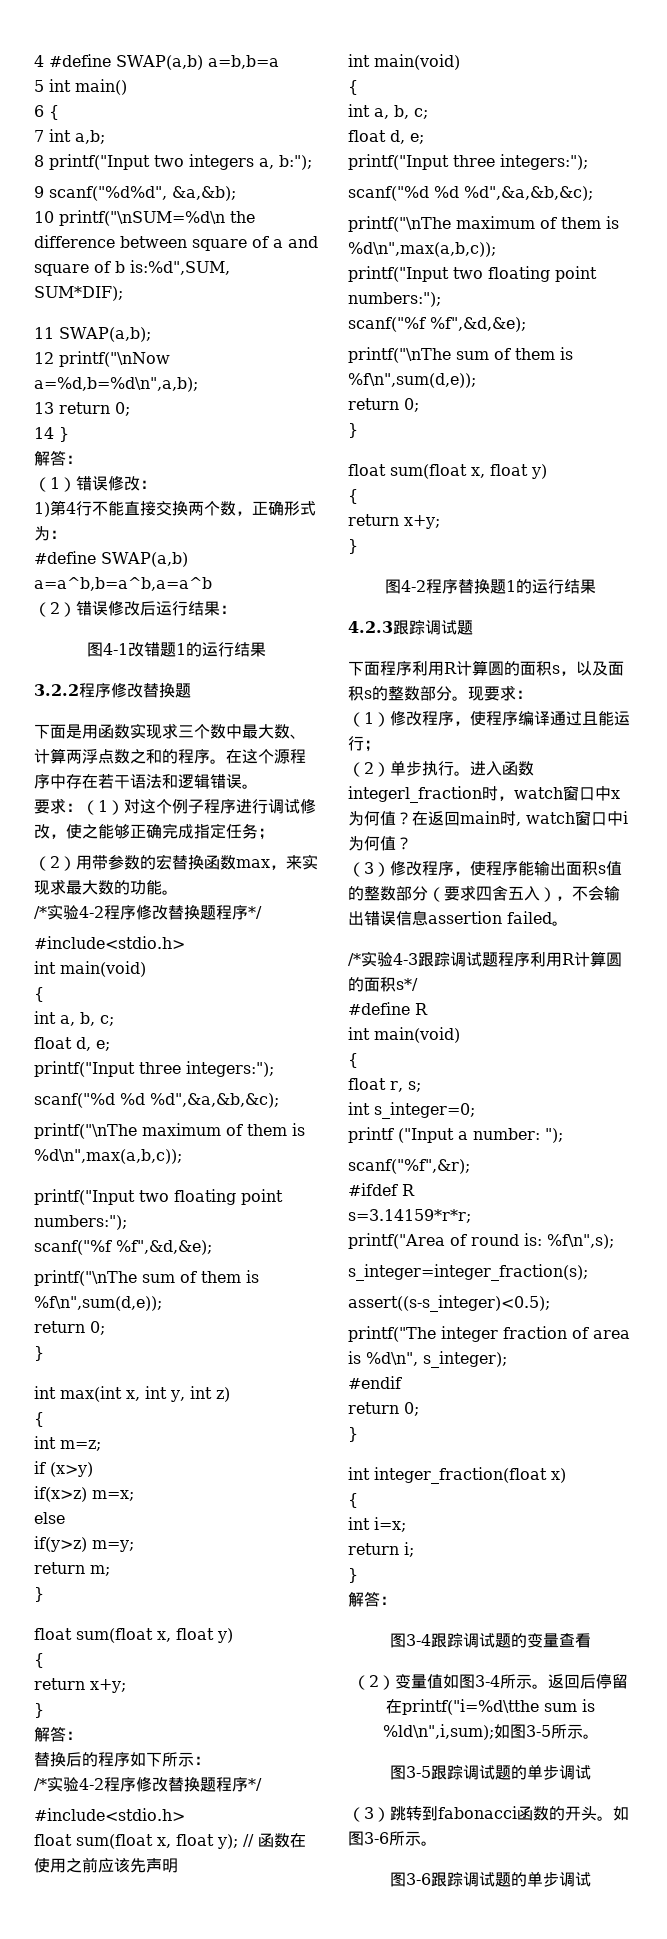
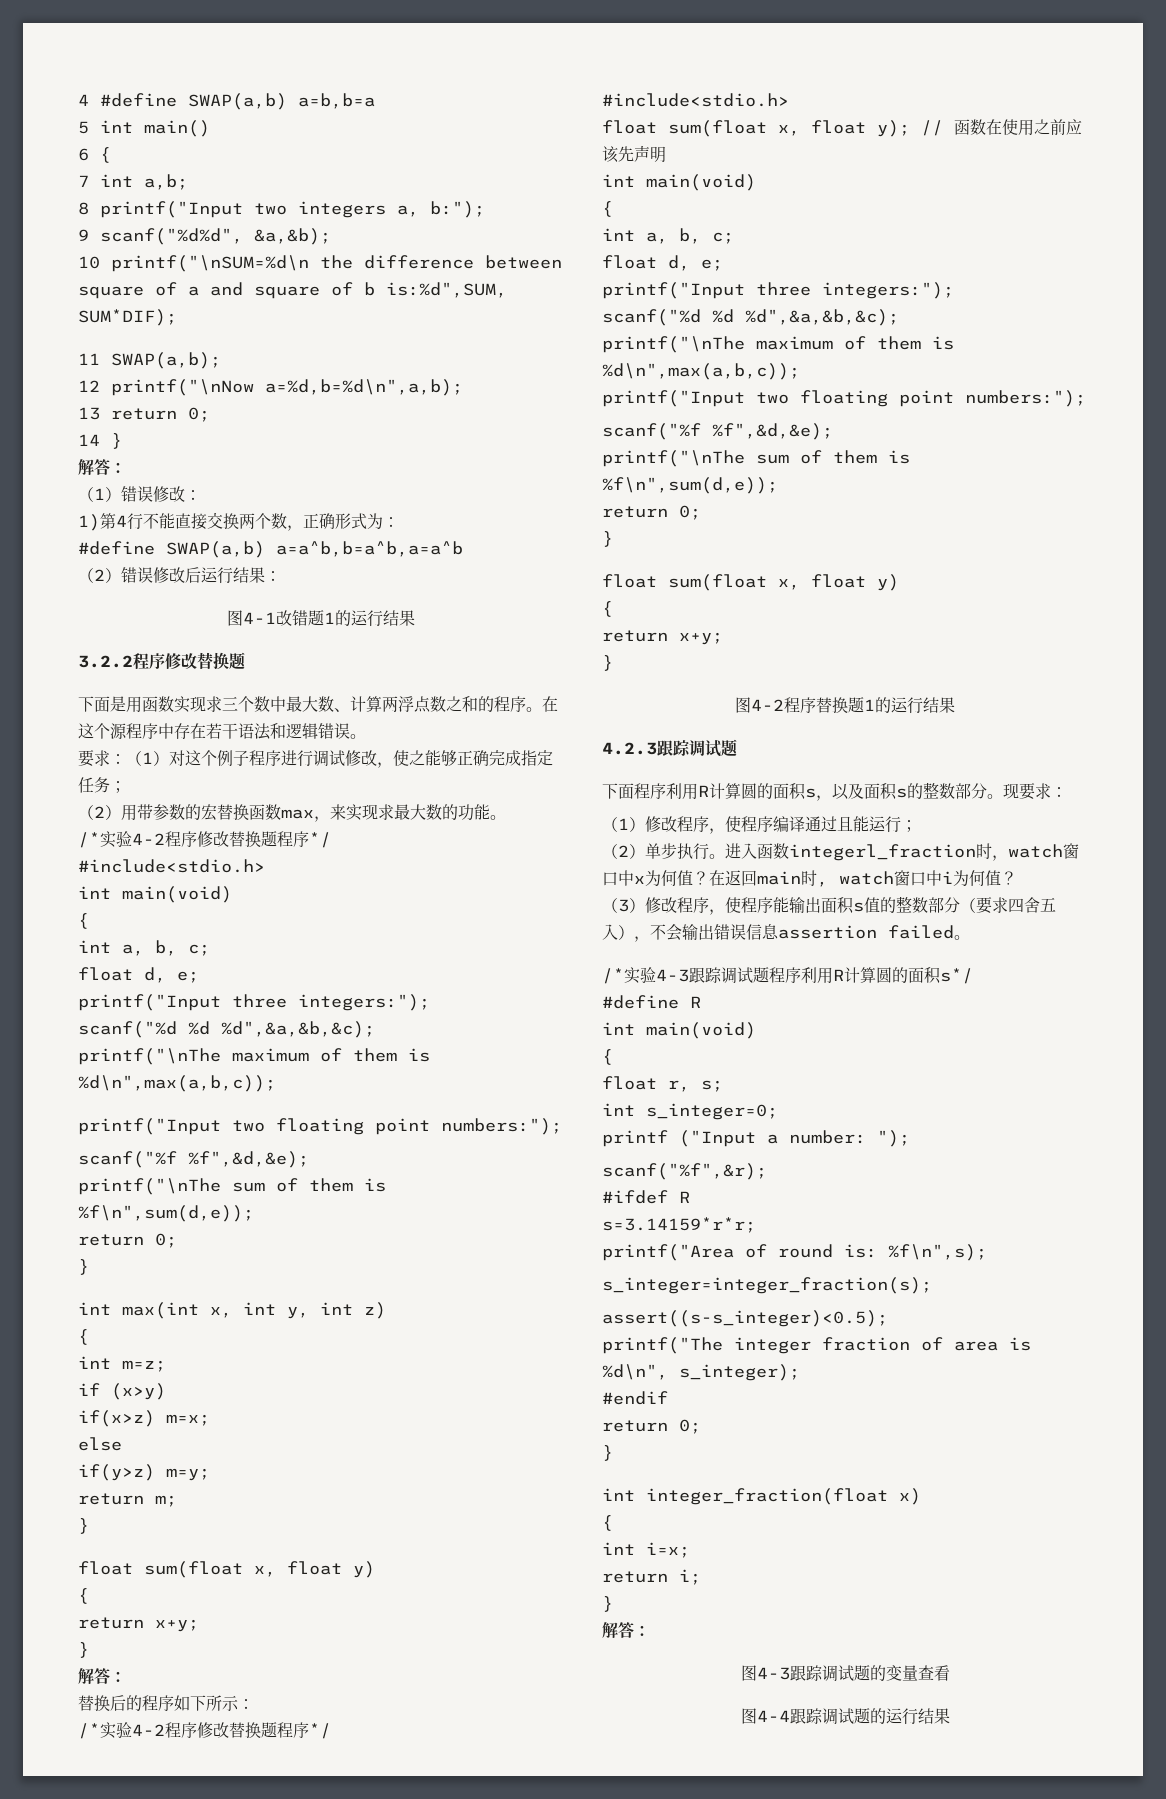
- 图3-4跟踪调试题的变量查看
+ 图4-3跟踪调试题的变量查看
- （2）变量值如图3-4所示。返回后停留在printf("i=%d\tthe sum is %ld\n",i,sum);如图3-5所示。
- 图3-5跟踪调试题的单步调试
- （3）跳转到fabonacci函数的开头。如图3-6所示。
- 图3-6跟踪调试题的单步调试
+ 图4-4跟踪调试题的运行结果

